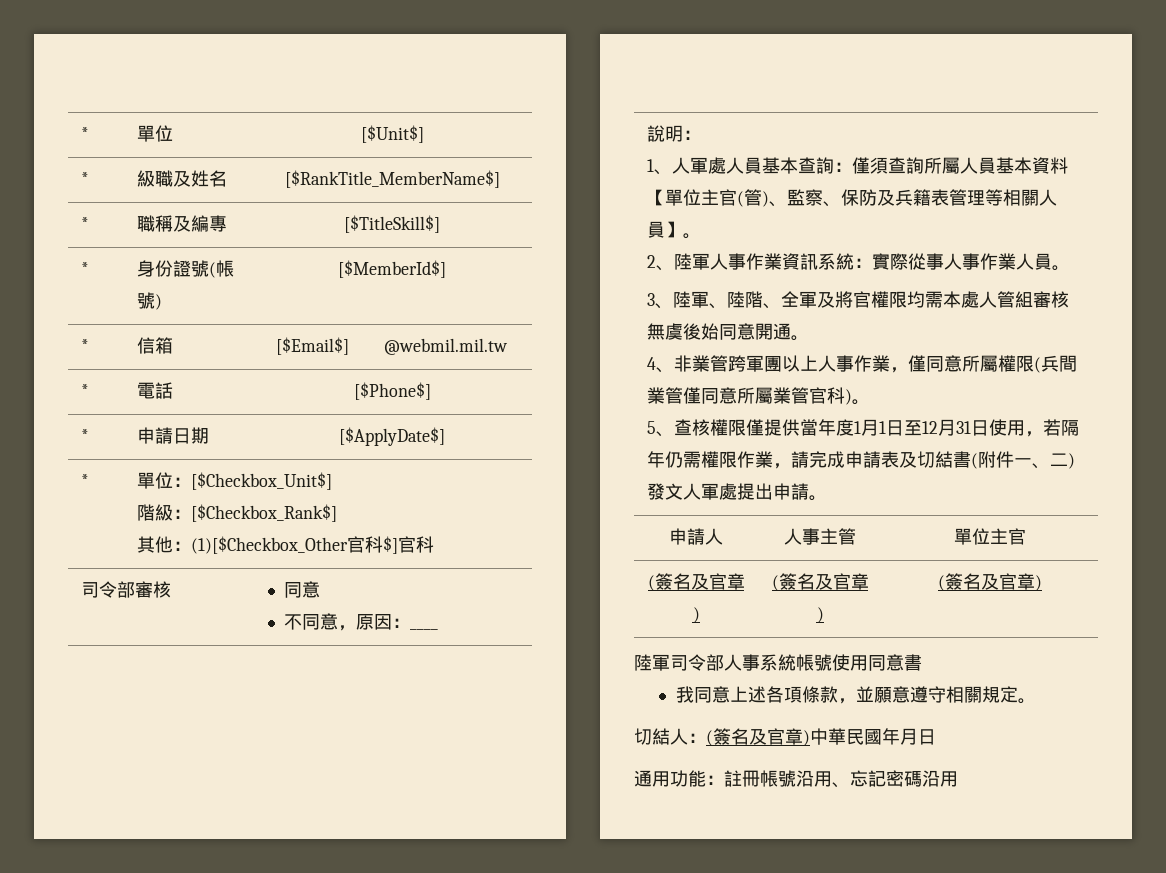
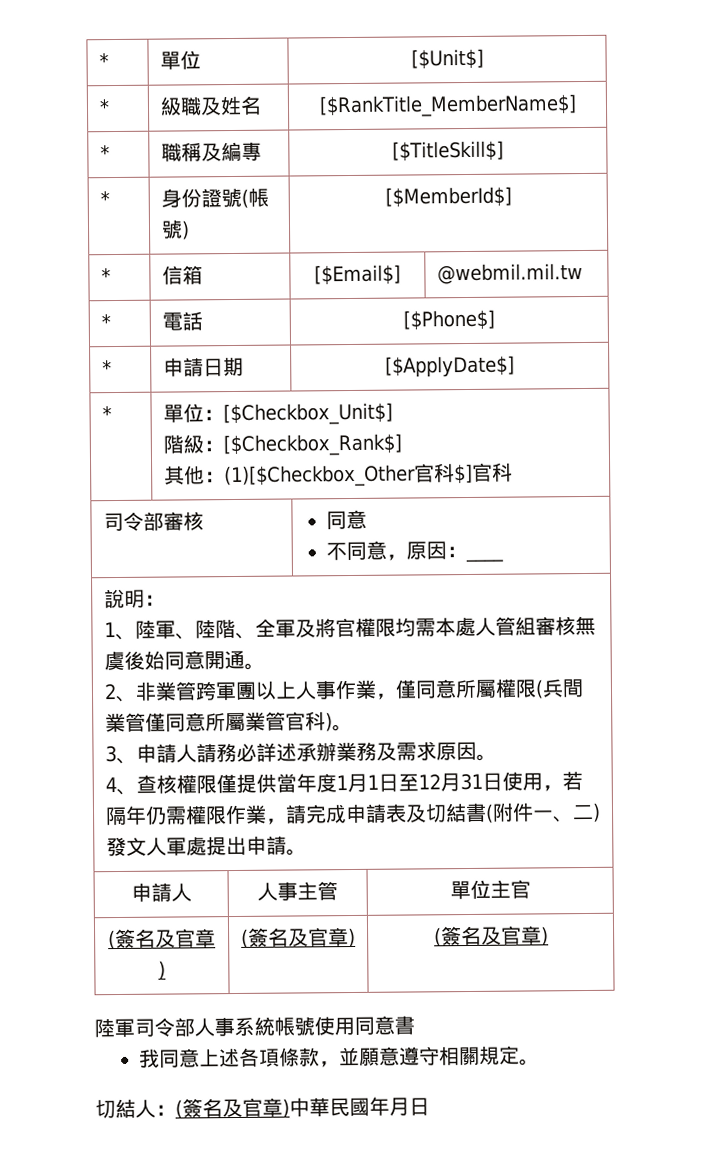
- 1、人軍處人員基本查詢：僅須查詢所屬人員基本資料【單位主官(管)、監察、保防及兵籍表管理等相關人員】。
- 2、陸軍人事作業資訊系統：實際從事人事作業人員。
- 3、陸軍、陸階、全軍及將官權限均需本處人管組審核無虞後始同意開通。
+ 1、陸軍、陸階、全軍及將官權限均需本處人管組審核無虞後始同意開通。
- 4、非業管跨軍團以上人事作業，僅同意所屬權限(兵間業管僅同意所屬業管官科)。
+ 2、非業管跨軍團以上人事作業，僅同意所屬權限(兵間業管僅同意所屬業管官科)。
- 5、查核權限僅提供當年度1月1日至12月31日使用，若隔年仍需權限作業，請完成申請表及切結書(附件一、二)發文人軍處提出申請。
+ 3、申請人請務必詳述承辦業務及需求原因。
+ 4、查核權限僅提供當年度1月1日至12月31日使用，若隔年仍需權限作業，請完成申請表及切結書(附件一、二)發文人軍處提出申請。
- 通用功能：註冊帳號沿用、忘記密碼沿用

